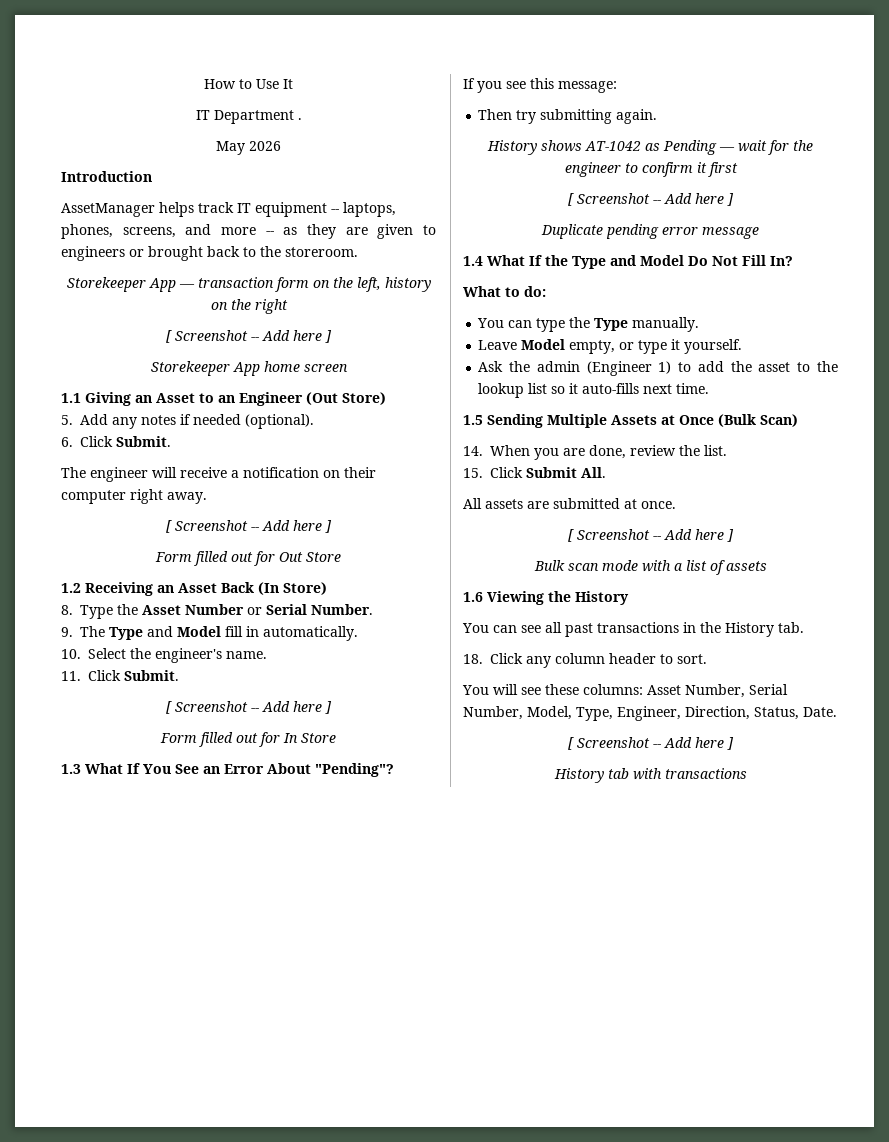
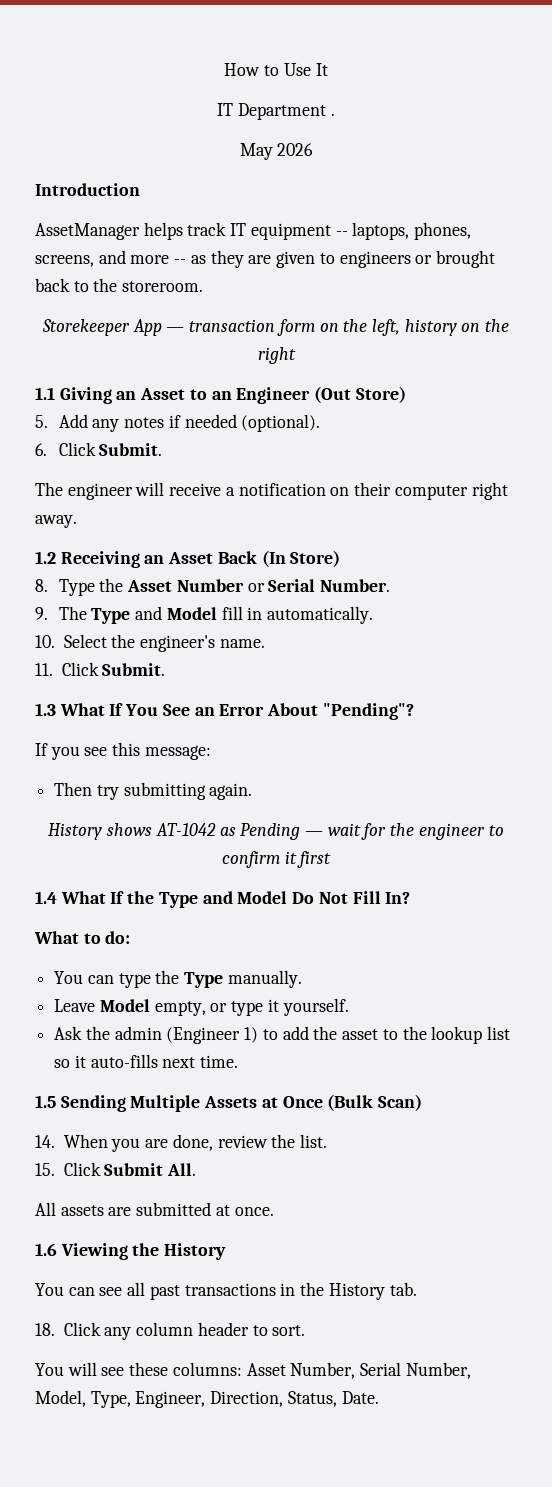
  Storekeeper App — transaction form on the left, history on the right
- [ Screenshot -- Add here ]
- Storekeeper App home screen
  The engineer will receive a notification on their computer right away.
- [ Screenshot -- Add here ]
- Form filled out for Out Store
  11. Click Submit.
- [ Screenshot -- Add here ]
- Form filled out for In Store
  History shows AT-1042 as Pending — wait for the engineer to confirm it first
- [ Screenshot -- Add here ]
- Duplicate pending error message
  All assets are submitted at once.
- [ Screenshot -- Add here ]
- Bulk scan mode with a list of assets
  You will see these columns: Asset Number, Serial Number, Model, Type, Engineer, Direction, Status, Date.
- [ Screenshot -- Add here ]
- History tab with transactions

